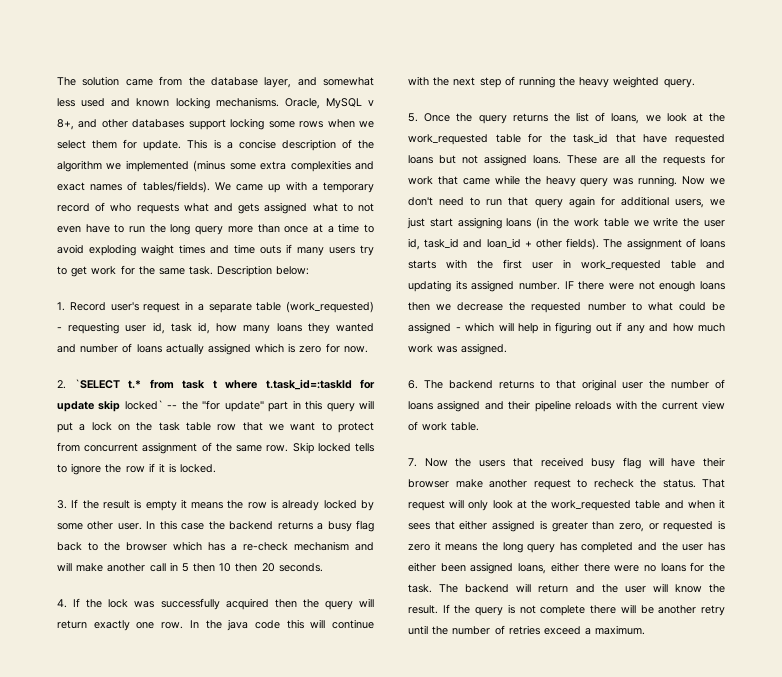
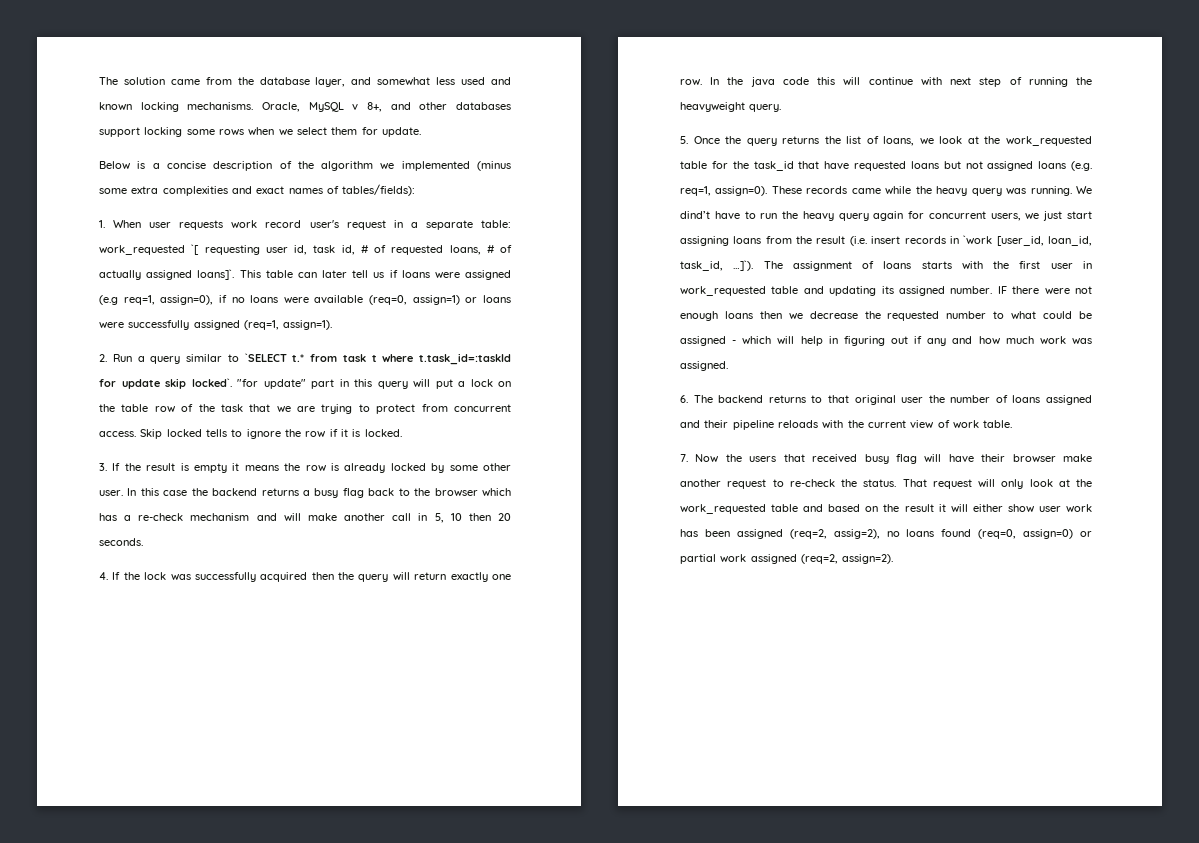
- Oracle, MySQL v 8+, and other databases support locking some rows when we select them for update. This is a concise description of the algorithm we implemented (minus some extra complexities and exact names of tables/fields). We came up with a temporary record of who requests what and gets assigned what to not even have to run the long query more than once at a time to avoid exploding waight times and time outs if many users try to get work for the same task. Description below:
- 1. Record user's request in a separate table (work_requested) - requesting user id, task id, how many loans they wanted and number of loans actually assigned which is zero for now.
- 2. `SELECT t.* from task t where t.task_id=:taskId for update skip locked` -- the "for update" part in this query will put a lock on the task table row that we want to protect from concurrent assignment of the same row.
+ Oracle, MySQL v 8+, and other databases support locking some rows when we select them for update.
+ Below is a concise description of the algorithm we implemented (minus some extra complexities and exact names of tables/fields):
+ 1. When user requests work record user's request in a separate table: work_requested `[ requesting user id, task id, # of requested loans, # of actually assigned loans]`. This table can later tell us if loans were assigned (e.g req=1, assign=0), if no loans were available (req=0, assign=1) or loans were successfully assigned (req=1, assign=1).
+ 2. Run a query similar to `SELECT t.* from task t where t.task_id=:taskId for update skip locked`. "for update" part in this query will put a lock on the table row of the task that we are trying to protect from concurrent access.
- In this case the backend returns a busy flag back to the browser which has a re-check mechanism and will make another call in 5 then 10 then 20 seconds.
+ In this case the backend returns a busy flag back to the browser which has a re-check mechanism and will make another call in 5, 10 then 20 seconds.
- In the java code this will continue with the next step of running the heavy weighted query.
+ In the java code this will continue with next step of running the heavyweight query.
- 5. Once the query returns the list of loans, we look at the work_requested table for the task_id that have requested loans but not assigned loans. These are all the requests for work that came while the heavy query was running.
+ 5. Once the query returns the list of loans, we look at the work_requested table for the task_id that have requested loans but not assigned loans (e.g. req=1, assign=0). These records came while the heavy query was running.
- Now we don't need to run that query again for additional users, we just start assigning loans (in the work table we write the user id, task_id and loan_id + other fields).
+ We dind’t have to run the heavy query again for concurrent users, we just start assigning loans from the result (i.e. insert records in `work [user_id, loan_id, task_id, …]`).
- 7. Now the users that received busy flag will have their browser make another request to recheck the status.
+ 7. Now the users that received busy flag will have their browser make another request to re-check the status.
- That request will only look at the work_requested table and when it sees that either assigned is greater than zero, or requested is zero it means the long query has completed and the user has either been assigned loans, either there were no loans for the task. The backend will return and the user will know the result. If the query is not complete there will be another retry until the number of retries exceed a maximum.
+ That request will only look at the work_requested table and based on the result it will either show user work has been assigned (req=2, assig=2), no loans found (req=0, assign=0) or partial work assigned (req=2, assign=2).

